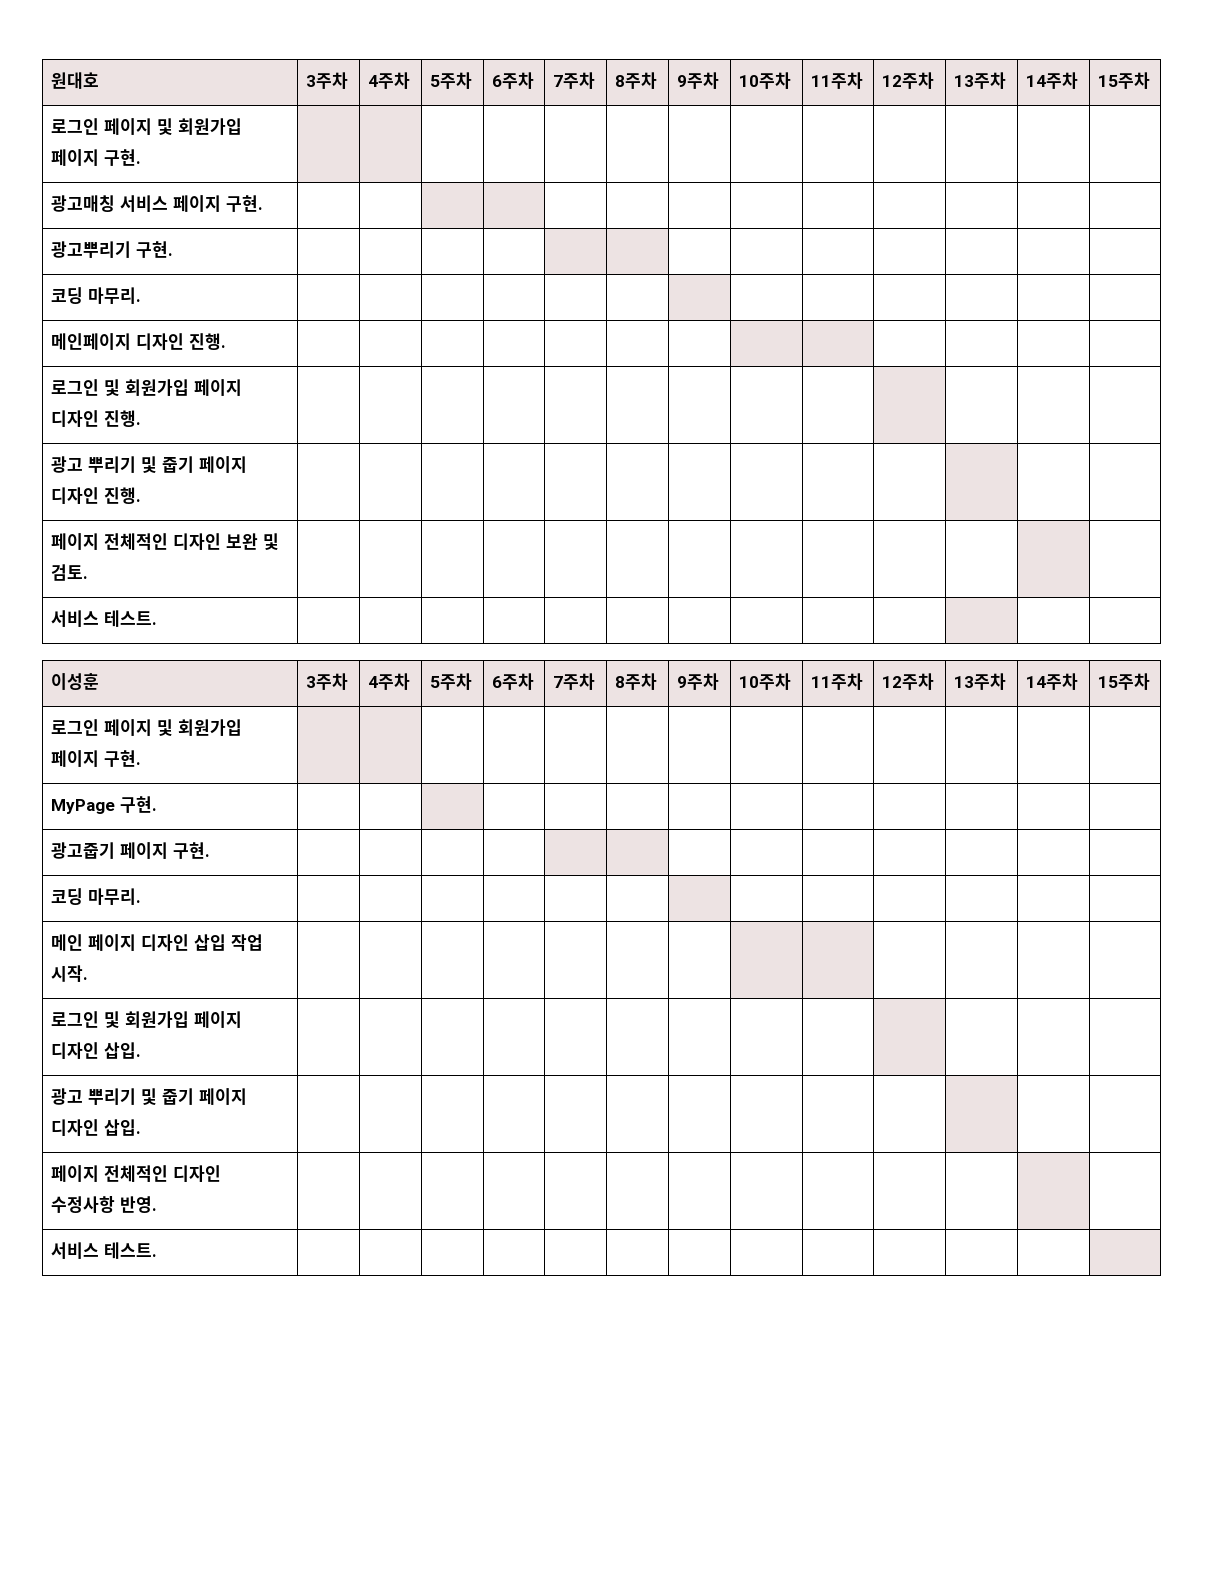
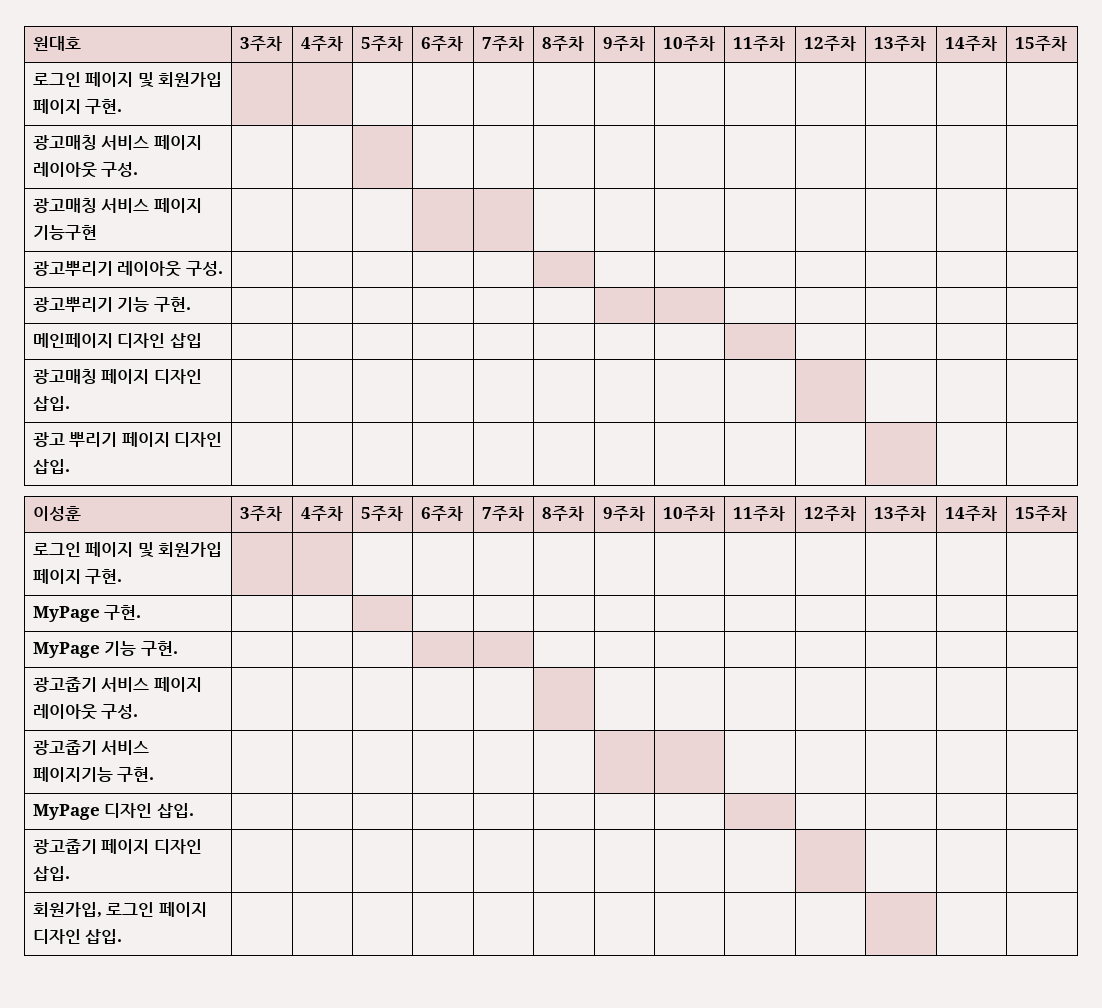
- 광고매칭 서비스 페이지 구현. | | | | | | | | | | | | |
- 광고뿌리기 구현. | | | | | | | | | | | | |
- 코딩 마무리. | | | | | | | | | | | | |
- 메인페이지 디자인 진행. | | | | | | | | | | | | |
- 로그인 및 회원가입 페이지 디자인 진행. | | | | | | | | | | | | |
- 광고 뿌리기 및 줍기 페이지 디자인 진행. | | | | | | | | | | | | |
- 페이지 전체적인 디자인 보완 및 검토. | | | | | | | | | | | | |
- 서비스 테스트. | | | | | | | | | | | | |
+ 광고매칭 서비스 페이지 레이아웃 구성. | | | | | | | | | | | | |
+ 광고매칭 서비스 페이지 기능구현 | | | | | | | | | | | | |
+ 광고뿌리기 레이아웃 구성. | | | | | | | | | | | | |
+ 광고뿌리기 기능 구현. | | | | | | | | | | | | |
+ 메인페이지 디자인 삽입 | | | | | | | | | | | | |
+ 광고매칭 페이지 디자인 삽입. | | | | | | | | | | | | |
+ 광고 뿌리기 페이지 디자인 삽입. | | | | | | | | | | | | |
- 광고줍기 페이지 구현. | | | | | | | | | | | | |
- 코딩 마무리. | | | | | | | | | | | | |
- 메인 페이지 디자인 삽입 작업 시작. | | | | | | | | | | | | |
- 로그인 및 회원가입 페이지 디자인 삽입. | | | | | | | | | | | | |
- 광고 뿌리기 및 줍기 페이지 디자인 삽입. | | | | | | | | | | | | |
- 페이지 전체적인 디자인 수정사항 반영. | | | | | | | | | | | | |
- 서비스 테스트. | | | | | | | | | | | | |
+ MyPage 기능 구현. | | | | | | | | | | | | |
+ 광고줍기 서비스 페이지 레이아웃 구성. | | | | | | | | | | | | |
+ 광고줍기 서비스 페이지기능 구현. | | | | | | | | | | | | |
+ MyPage 디자인 삽입. | | | | | | | | | | | | |
+ 광고줍기 페이지 디자인 삽입. | | | | | | | | | | | | |
+ 회원가입, 로그인 페이지 디자인 삽입. | | | | | | | | | | | | |

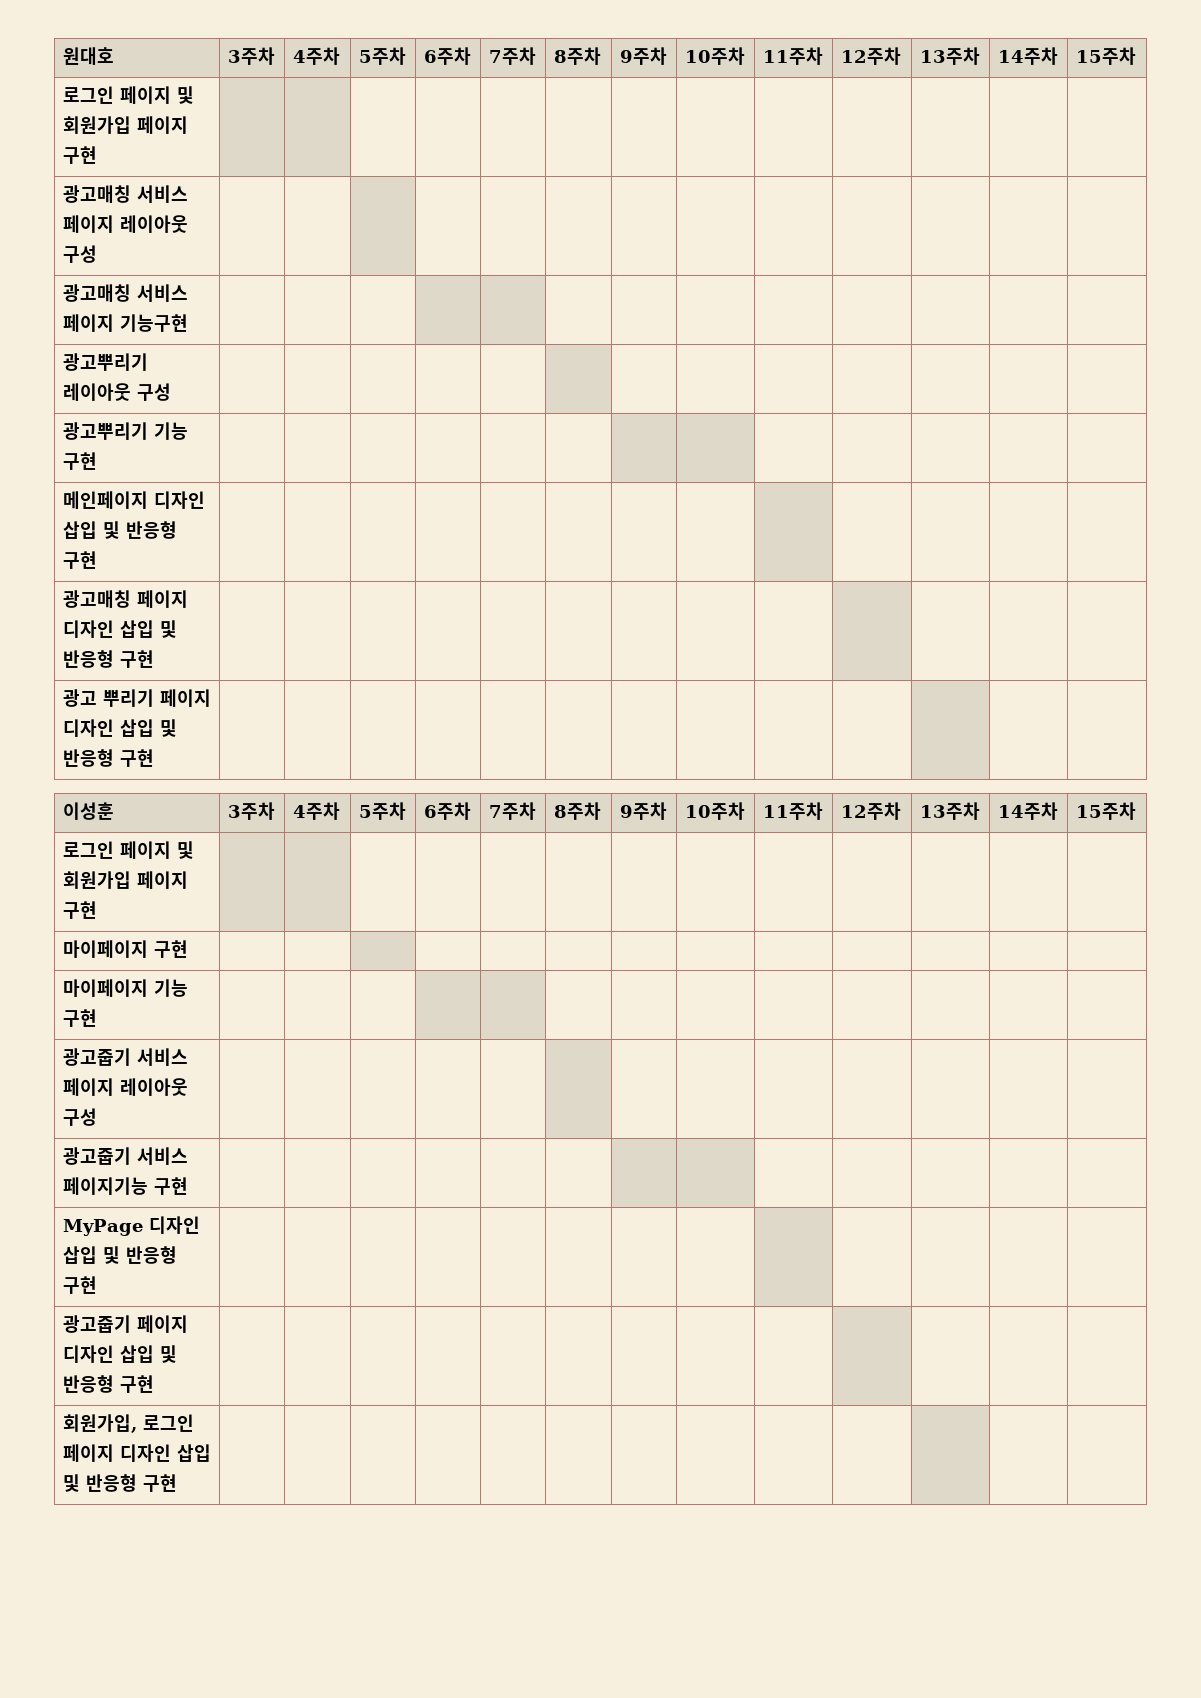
  원대호 | 3주차 | 4주차 | 5주차 | 6주차 | 7주차 | 8주차 | 9주차 | 10주차 | 11주차 | 12주차 | 13주차 | 14주차 | 15주차
- 로그인 페이지 및 회원가입 페이지 구현. | | | | | | | | | | | | |
+ 로그인 페이지 및 회원가입 페이지 구현 | | | | | | | | | | | | |
- 광고매칭 서비스 페이지 레이아웃 구성. | | | | | | | | | | | | |
+ 광고매칭 서비스 페이지 레이아웃 구성 | | | | | | | | | | | | |
- 광고뿌리기 레이아웃 구성. | | | | | | | | | | | | |
+ 광고뿌리기 레이아웃 구성 | | | | | | | | | | | | |
- 광고뿌리기 기능 구현. | | | | | | | | | | | | |
+ 광고뿌리기 기능 구현 | | | | | | | | | | | | |
- 메인페이지 디자인 삽입 | | | | | | | | | | | | |
+ 메인페이지 디자인 삽입 및 반응형 구현 | | | | | | | | | | | | |
- 광고매칭 페이지 디자인 삽입. | | | | | | | | | | | | |
+ 광고매칭 페이지 디자인 삽입 및 반응형 구현 | | | | | | | | | | | | |
- 광고 뿌리기 페이지 디자인 삽입. | | | | | | | | | | | | |
+ 광고 뿌리기 페이지 디자인 삽입 및 반응형 구현 | | | | | | | | | | | | |
  이성훈 | 3주차 | 4주차 | 5주차 | 6주차 | 7주차 | 8주차 | 9주차 | 10주차 | 11주차 | 12주차 | 13주차 | 14주차 | 15주차
- 로그인 페이지 및 회원가입 페이지 구현. | | | | | | | | | | | | |
- MyPage 구현. | | | | | | | | | | | | |
- MyPage 기능 구현. | | | | | | | | | | | | |
+ 로그인 페이지 및 회원가입 페이지 구현 | | | | | | | | | | | | |
+ 마이페이지 구현 | | | | | | | | | | | | |
+ 마이페이지 기능 구현 | | | | | | | | | | | | |
- 광고줍기 서비스 페이지 레이아웃 구성. | | | | | | | | | | | | |
+ 광고줍기 서비스 페이지 레이아웃 구성 | | | | | | | | | | | | |
- 광고줍기 서비스 페이지기능 구현. | | | | | | | | | | | | |
+ 광고줍기 서비스 페이지기능 구현 | | | | | | | | | | | | |
- MyPage 디자인 삽입. | | | | | | | | | | | | |
+ MyPage 디자인 삽입 및 반응형 구현 | | | | | | | | | | | | |
- 광고줍기 페이지 디자인 삽입. | | | | | | | | | | | | |
+ 광고줍기 페이지 디자인 삽입 및 반응형 구현 | | | | | | | | | | | | |
- 회원가입, 로그인 페이지 디자인 삽입. | | | | | | | | | | | | |
+ 회원가입, 로그인 페이지 디자인 삽입 및 반응형 구현 | | | | | | | | | | | | |

